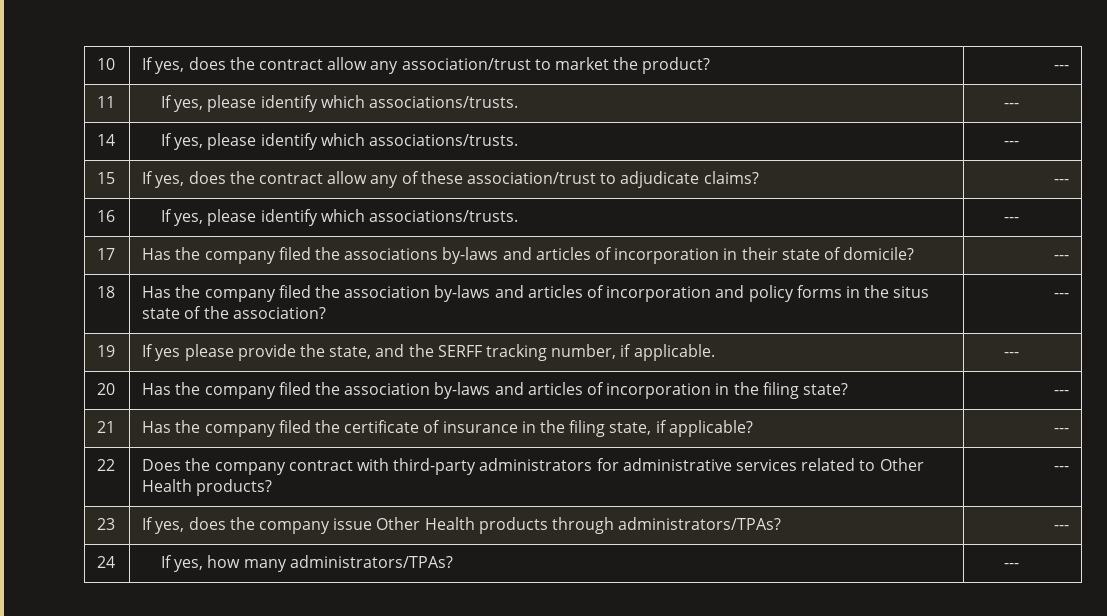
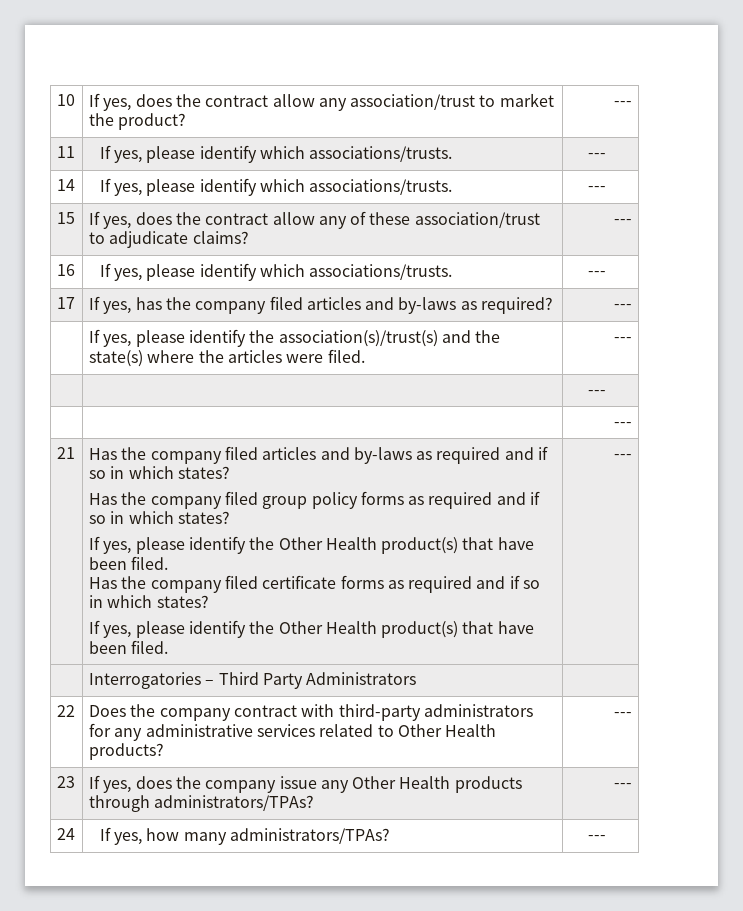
- 17 | Has the company filed the associations by-laws and articles of incorporation in their state of domicile? | ---
- 18 | Has the company filed the association by-laws and articles of incorporation and policy forms in the situs state of the association? | ---
- 19 | If yes please provide the state, and the SERFF tracking number, if applicable. | ---
- 20 | Has the company filed the association by-laws and articles of incorporation in the filing state? | ---
+ 17 | If yes, has the company filed articles and by-laws as required? | ---
+ | If yes, please identify the association(s)/trust(s) and the state(s) where the articles were filed. | ---
+ | | ---
+ | | ---
- Has the company filed the certificate of insurance in the filing state, if applicable? | ---
+ Has the company filed articles and by-laws as required and if so in which states?
+ Has the company filed group policy forms as required and if so in which states?
+ If yes, please identify the Other Health product(s) that have been filed.
+ Has the company filed certificate forms as required and if so in which states?
+ If yes, please identify the Other Health product(s) that have been filed. | ---
+ | Interrogatories – Third Party Administrators |
- 22 | Does the company contract with third-party administrators for administrative services related to Other Health products? | ---
+ 22 | Does the company contract with third-party administrators for any administrative services related to Other Health products? | ---
- 23 | If yes, does the company issue Other Health products through administrators/TPAs? | ---
+ 23 | If yes, does the company issue any Other Health products through administrators/TPAs? | ---

